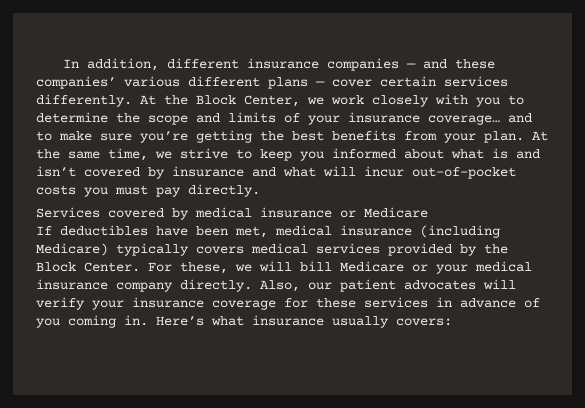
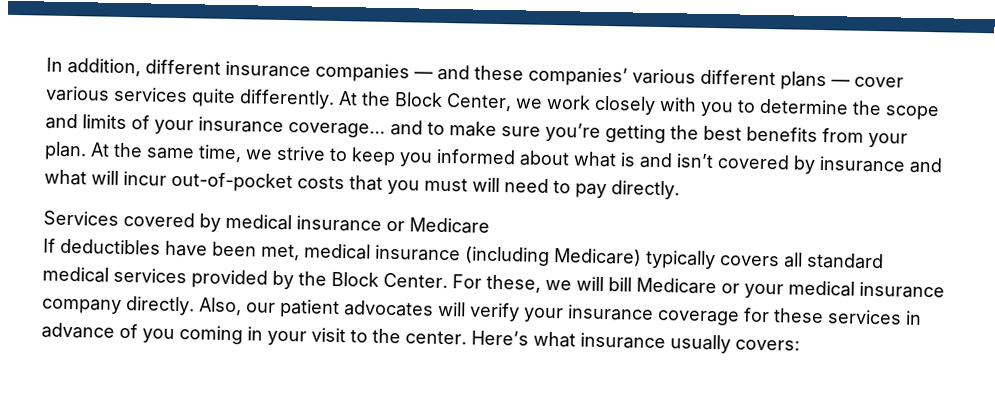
- In addition, different insurance companies — and these companies’ various different plans — cover certain services differently.
+ In addition, different insurance companies — and these companies’ various different plans — cover various services quite differently.
- At the same time, we strive to keep you informed about what is and isn’t covered by insurance and what will incur out-of-pocket costs you must pay directly.
+ At the same time, we strive to keep you informed about what is and isn’t covered by insurance and what will incur out-of-pocket costs that you must will need to pay directly.
- If deductibles have been met, medical insurance (including Medicare) typically covers medical services provided by the Block Center.
+ If deductibles have been met, medical insurance (including Medicare) typically covers all standard medical services provided by the Block Center.
- Also, our patient advocates will verify your insurance coverage for these services in advance of you coming in.
+ Also, our patient advocates will verify your insurance coverage for these services in advance of you coming in your visit to the center.

